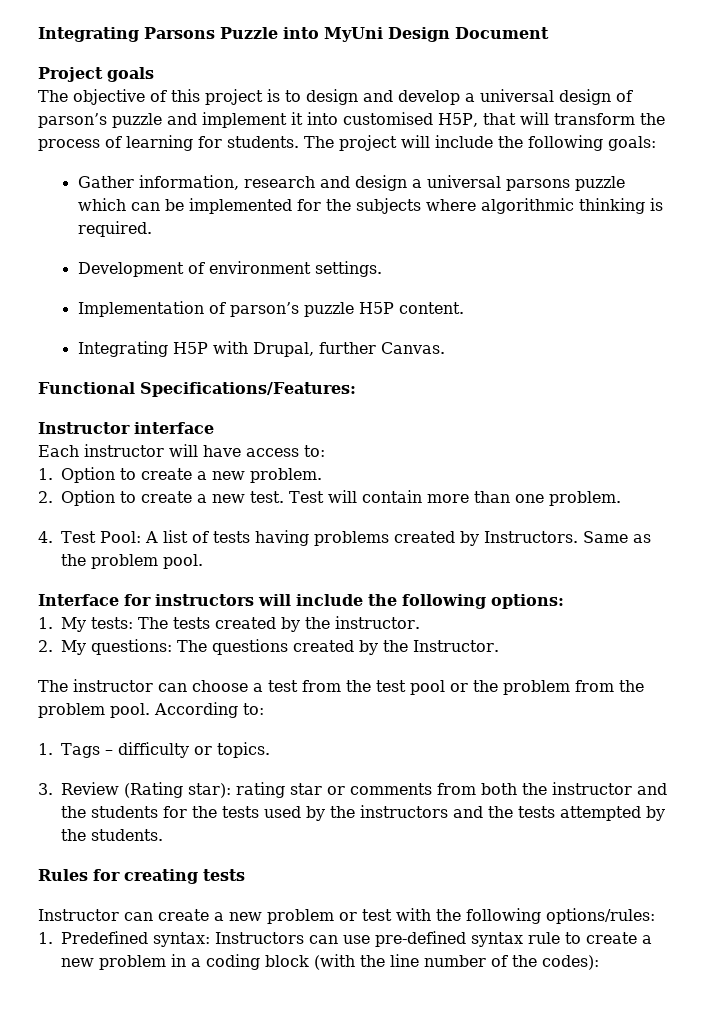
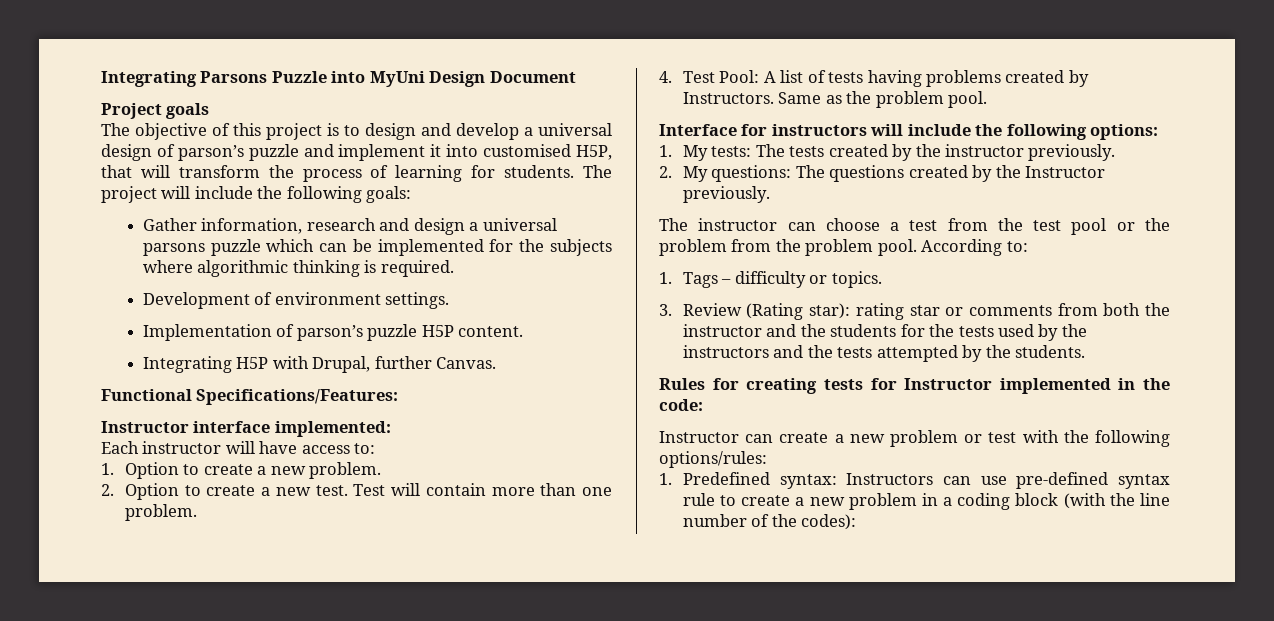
- Instructor interface
+ Instructor interface implemented:
- 1. My tests: The tests created by the instructor.
+ 1. My tests: The tests created by the instructor previously.
- 2. My questions: The questions created by the Instructor.
+ 2. My questions: The questions created by the Instructor previously.
- Rules for creating tests
+ Rules for creating tests for Instructor implemented in the code:

